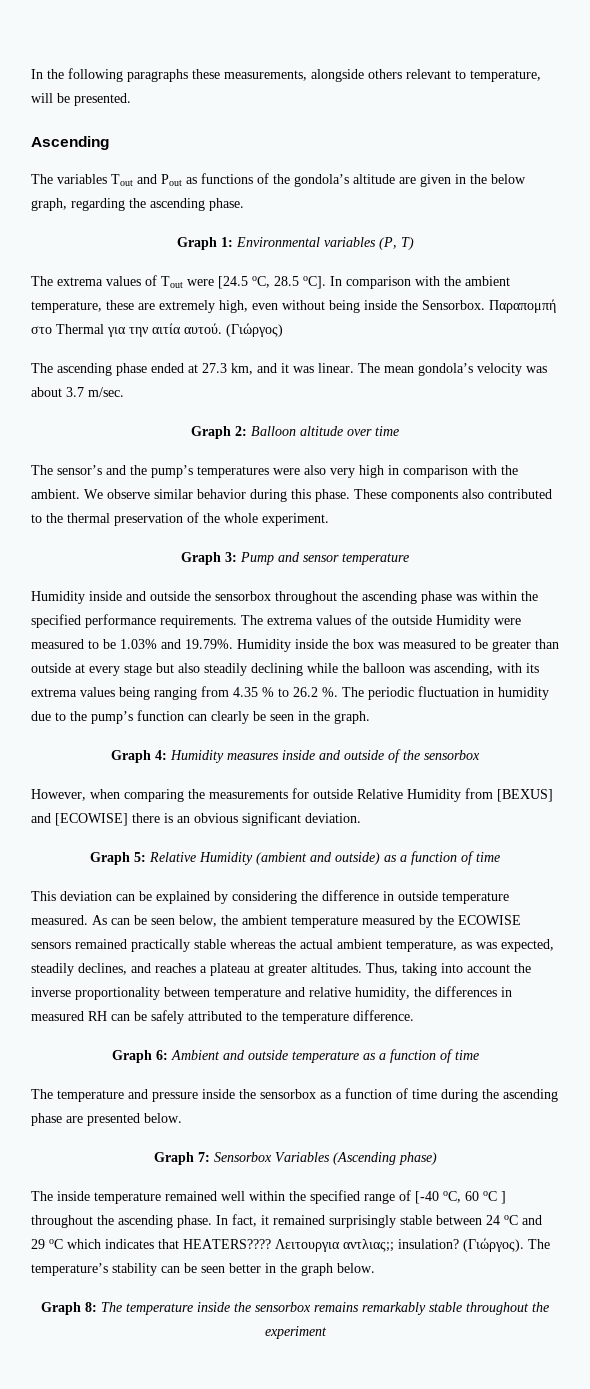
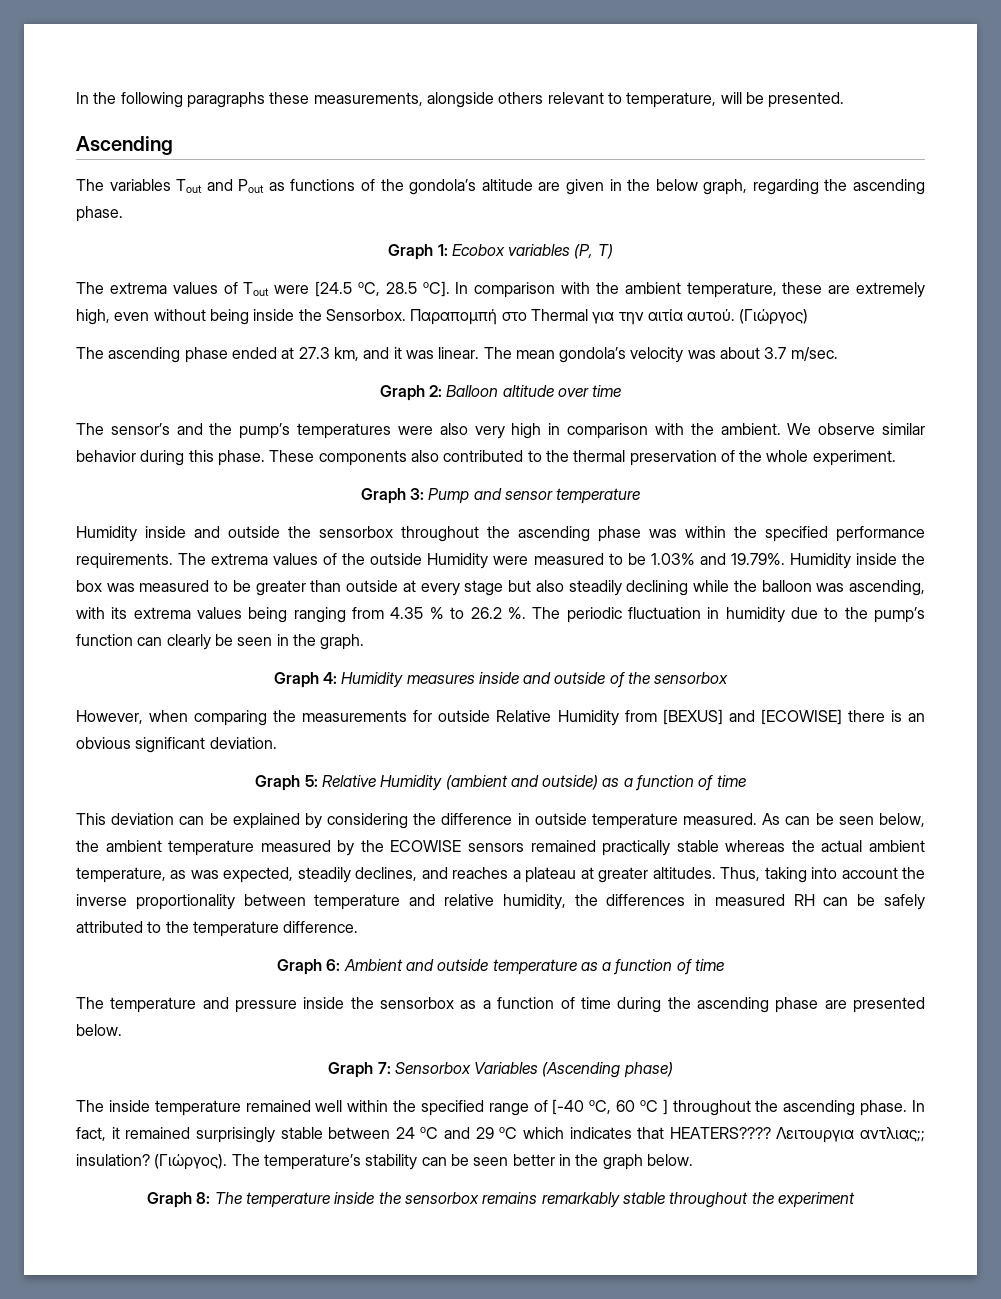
- Graph 1: Environmental variables (P, T)
+ Graph 1: Ecobox variables (P, T)

